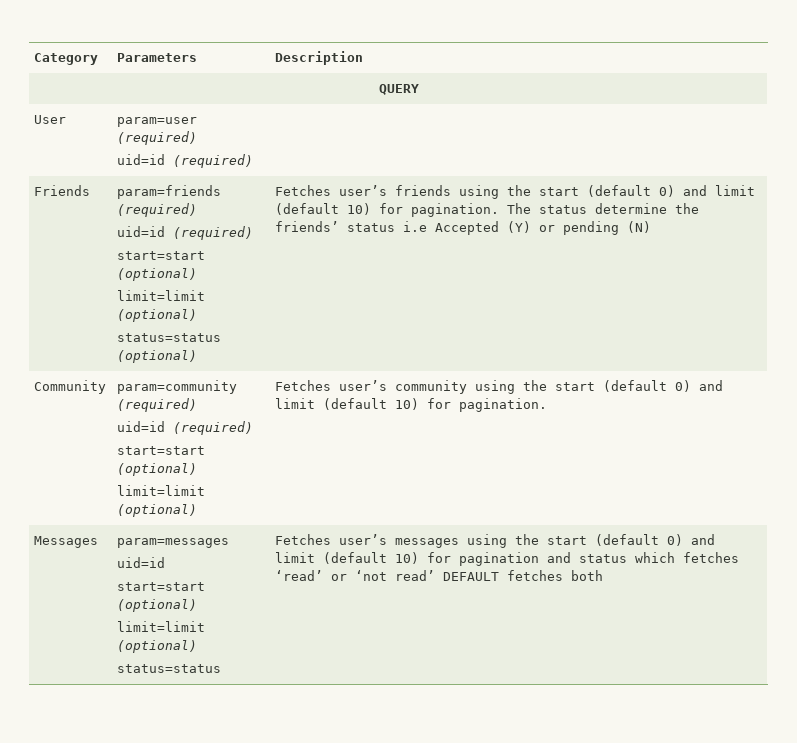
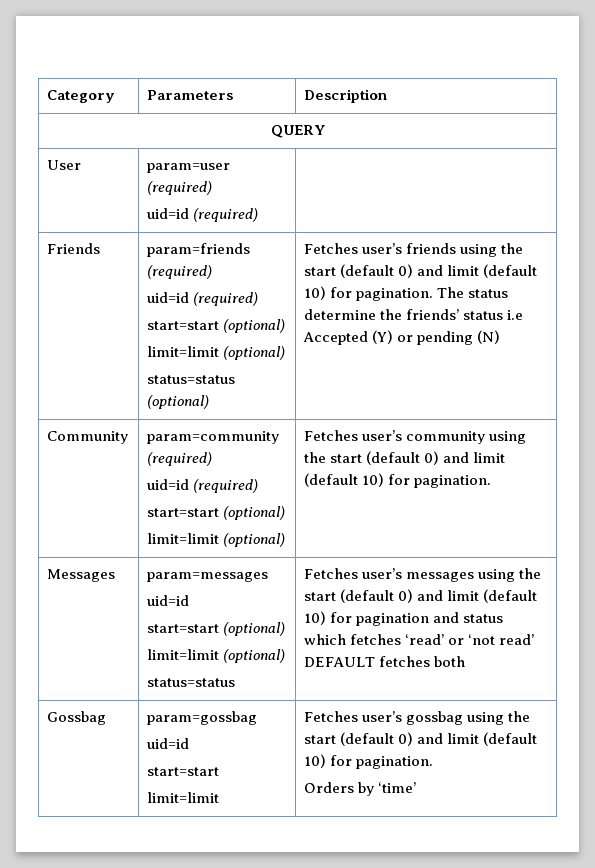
+ Gossbag | param=gossbag
+ uid=id
+ start=start
+ limit=limit | Fetches user’s gossbag using the start (default 0) and limit (default 10) for pagination.
+ Orders by ‘time’

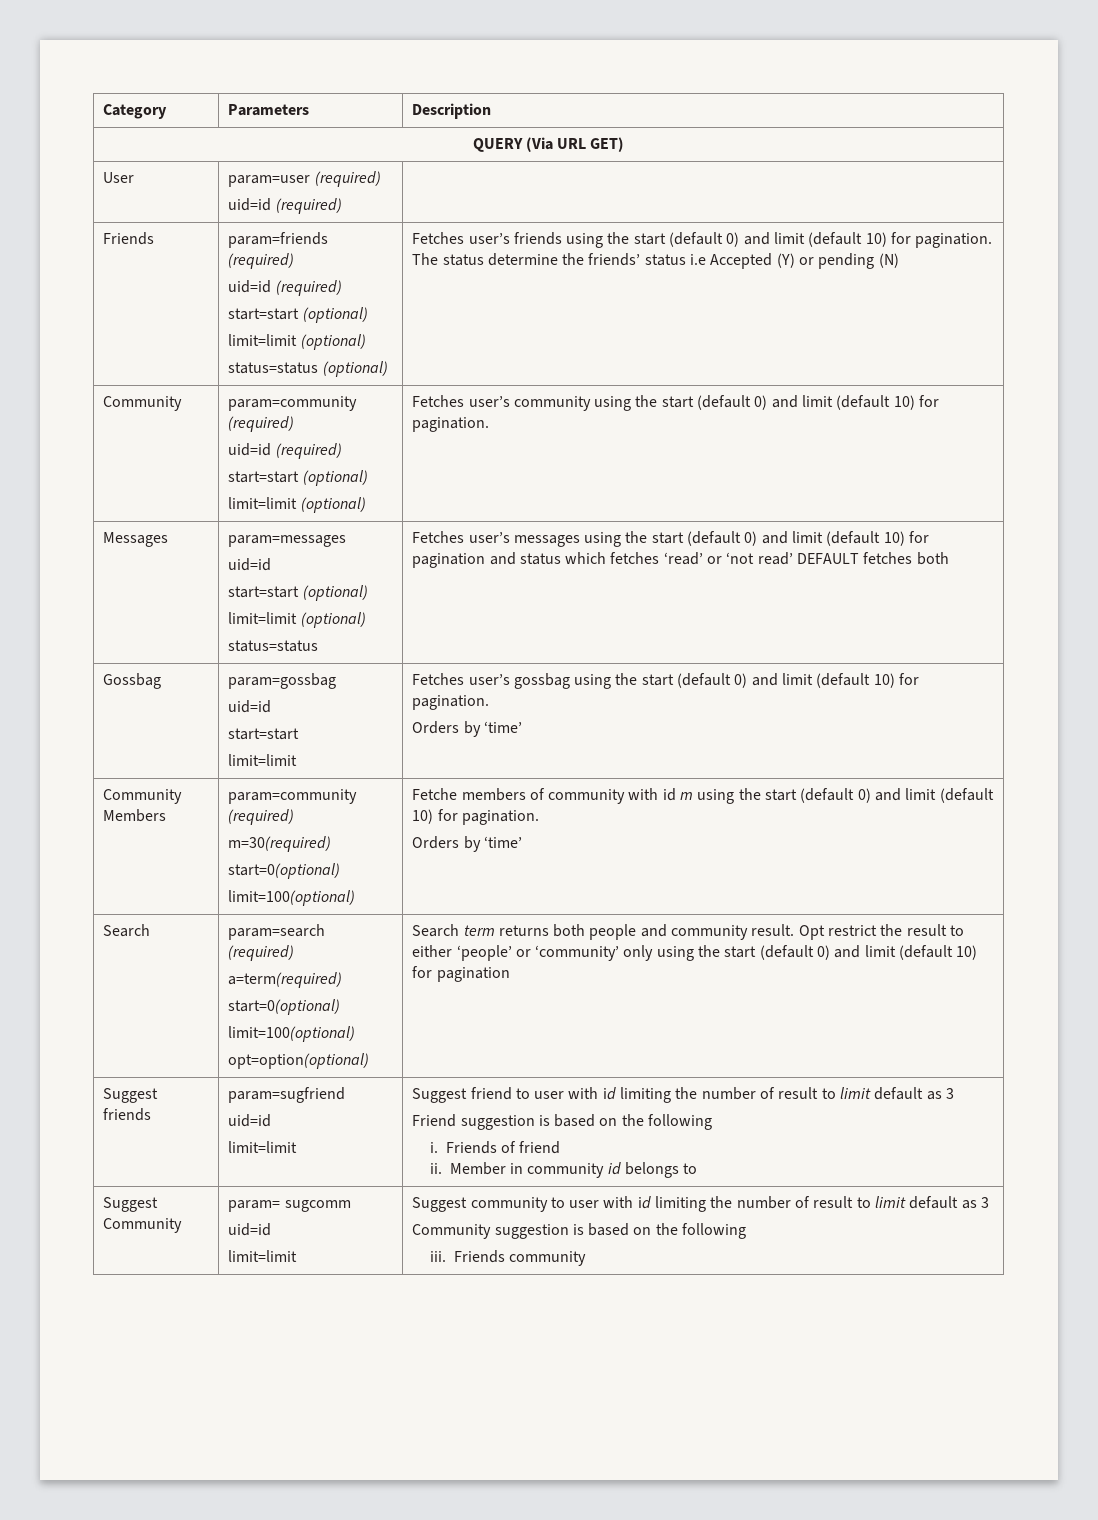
- QUERY
+ QUERY (Via URL GET)
+ Community Members | param=community (required)
+ m=30(required)
+ start=0(optional)
+ limit=100(optional) | Fetche members of community with id m using the start (default 0) and limit (default 10) for pagination.
+ Orders by ‘time’
+ Search | param=search (required)
+ a=term(required)
+ start=0(optional)
+ limit=100(optional)
+ opt=option(optional) | Search term returns both people and community result. Opt restrict the result to either ‘people’ or ‘community’ only using the start (default 0) and limit (default 10) for pagination
+ Suggest friends | param=sugfriend
+ uid=id
+ limit=limit | Suggest friend to user with id limiting the number of result to limit default as 3
+ Friend suggestion is based on the following
+ i. Friends of friend
+ ii. Member in community id belongs to
+ Suggest Community | param= sugcomm
+ uid=id
+ limit=limit | Suggest community to user with id limiting the number of result to limit default as 3
+ Community suggestion is based on the following
+ iii. Friends community

